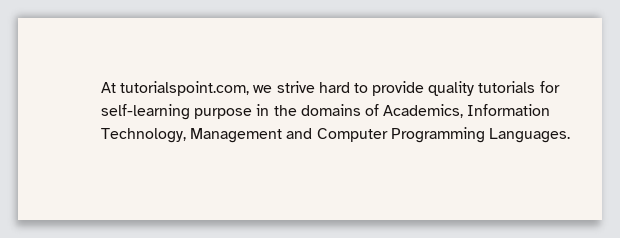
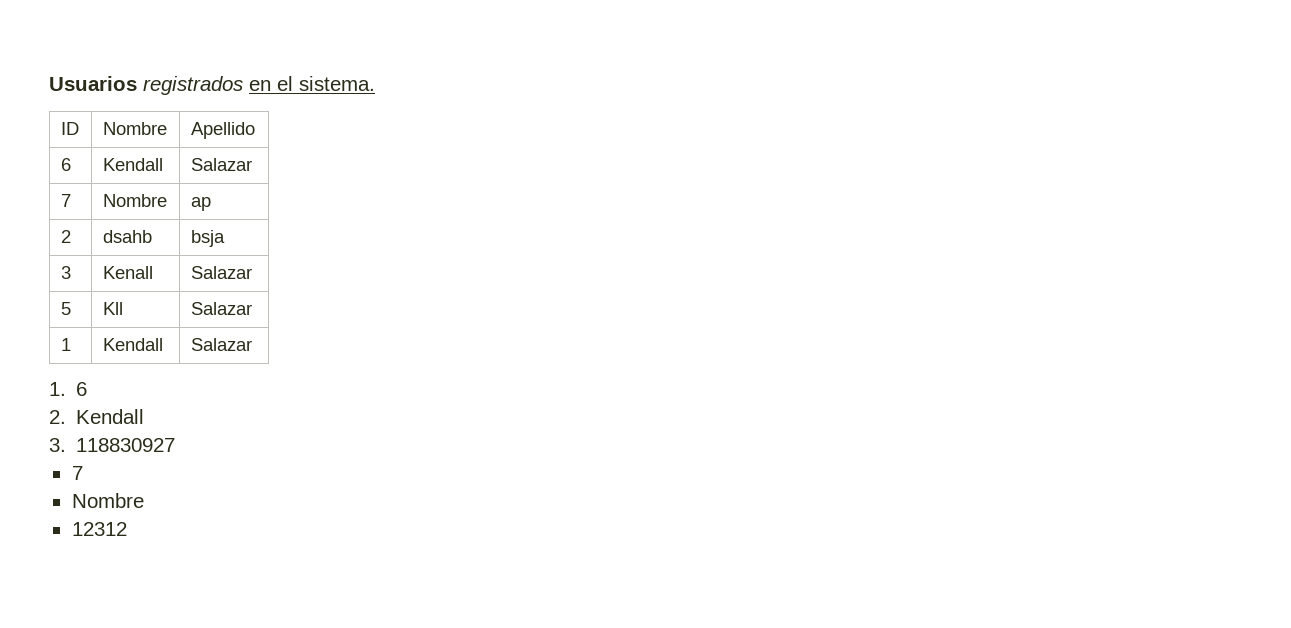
- At tutorialspoint.com, we strive hard to provide quality tutorials for self-learning purpose in the domains of Academics, Information Technology, Management and Computer Programming Languages.
+ Usuarios registrados en el sistema.
+ ID | Nombre | Apellido
+ 6 | Kendall | Salazar
+ 7 | Nombre | ap
+ 2 | dsahb | bsja
+ 3 | Kenall | Salazar
+ 5 | Kll | Salazar
+ 1 | Kendall | Salazar
+ 1. 6
+ 2. Kendall
+ 3. 118830927
+ 7
+ Nombre
+ 12312

